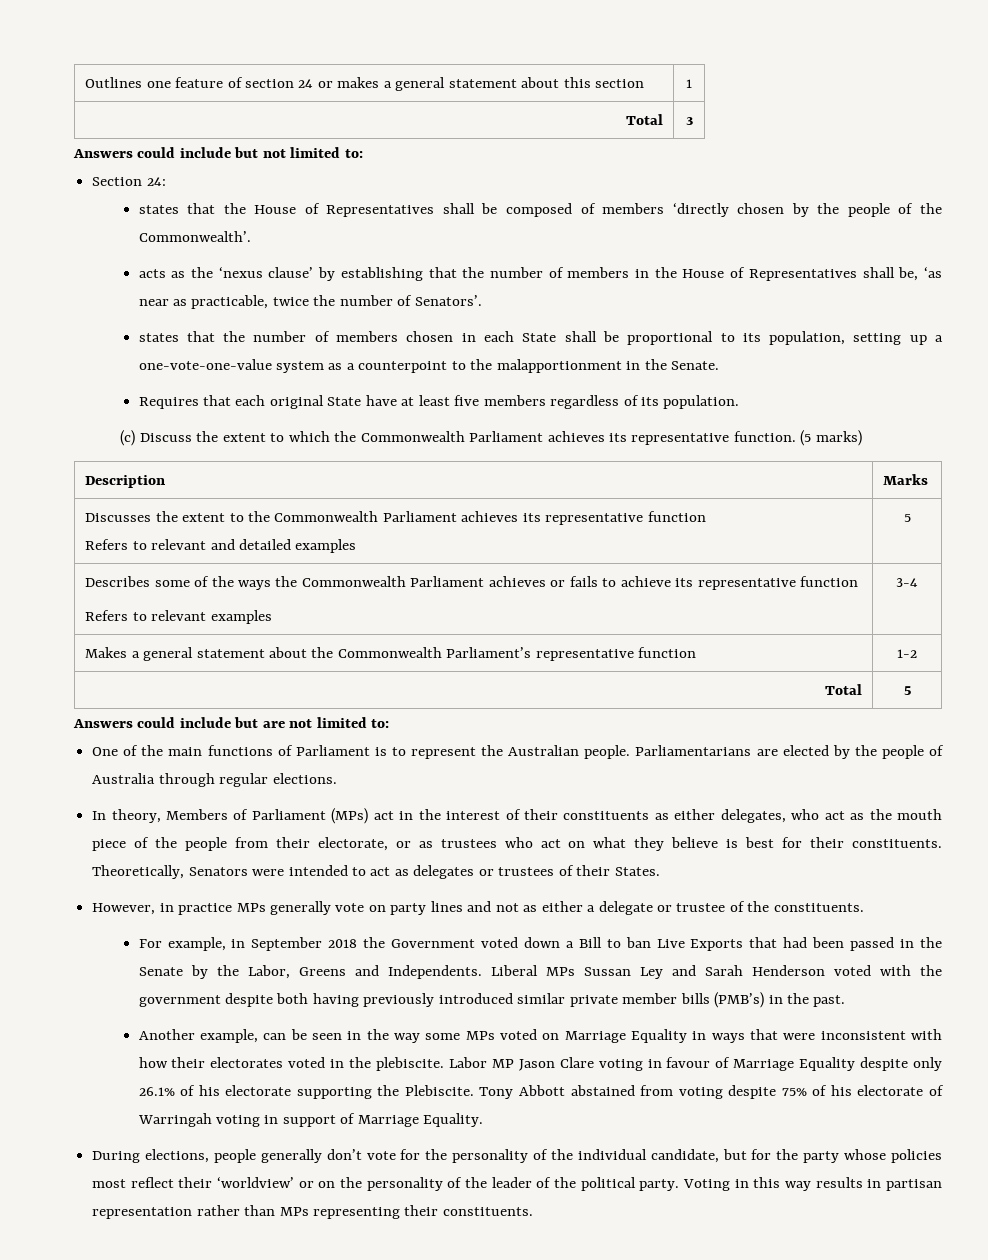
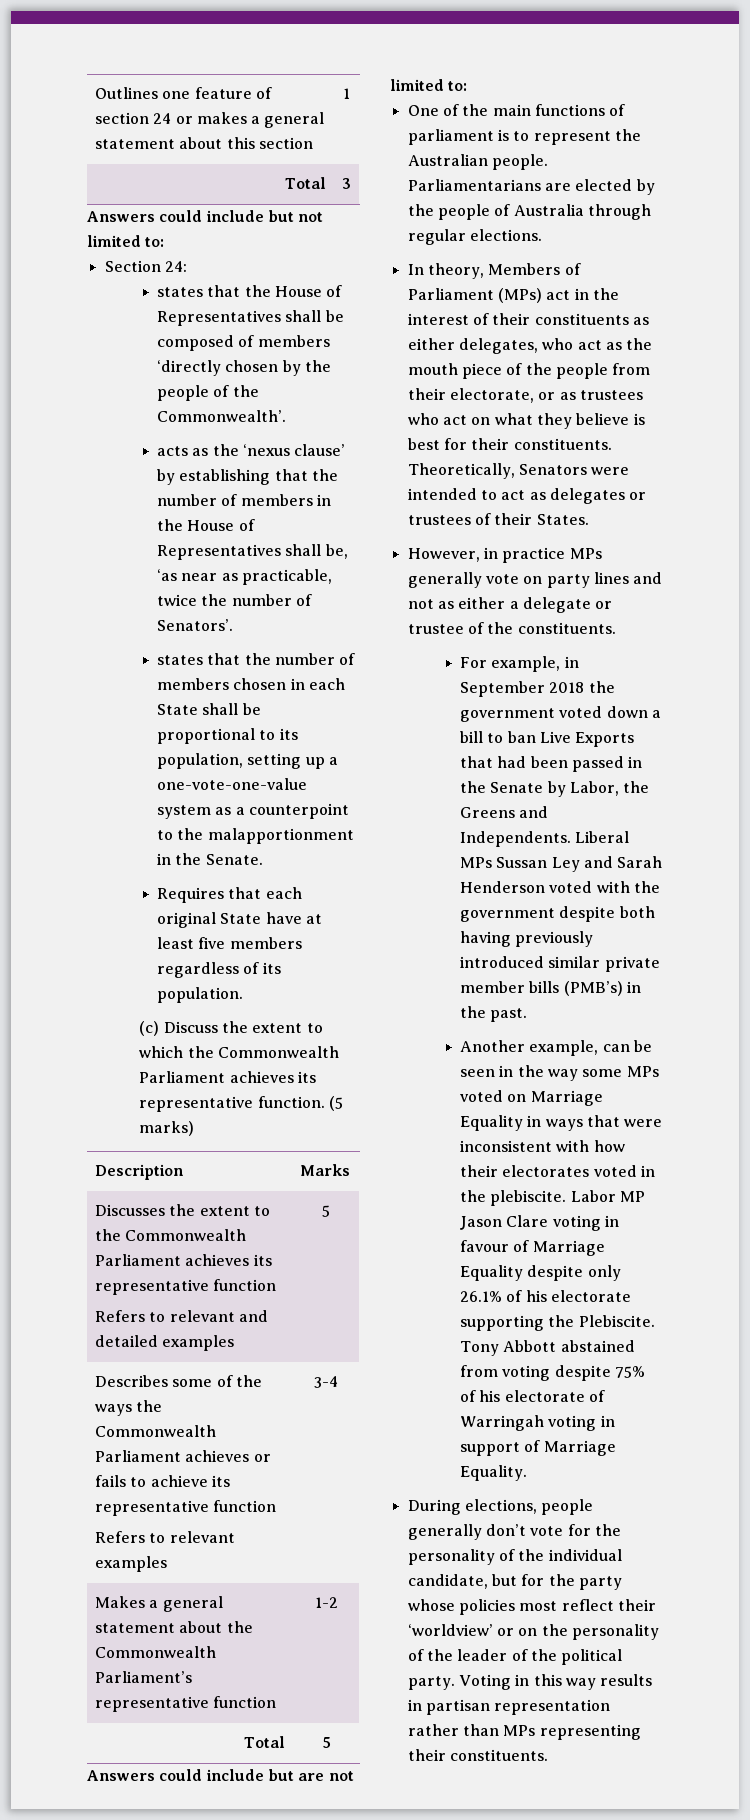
- One of the main functions of Parliament is to represent the Australian people.
+ One of the main functions of parliament is to represent the Australian people.
- For example, in September 2018 the Government voted down a Bill to ban Live Exports that had been passed in the Senate by the Labor, Greens and Independents.
+ For example, in September 2018 the government voted down a bill to ban Live Exports that had been passed in the Senate by Labor, the Greens and Independents.

